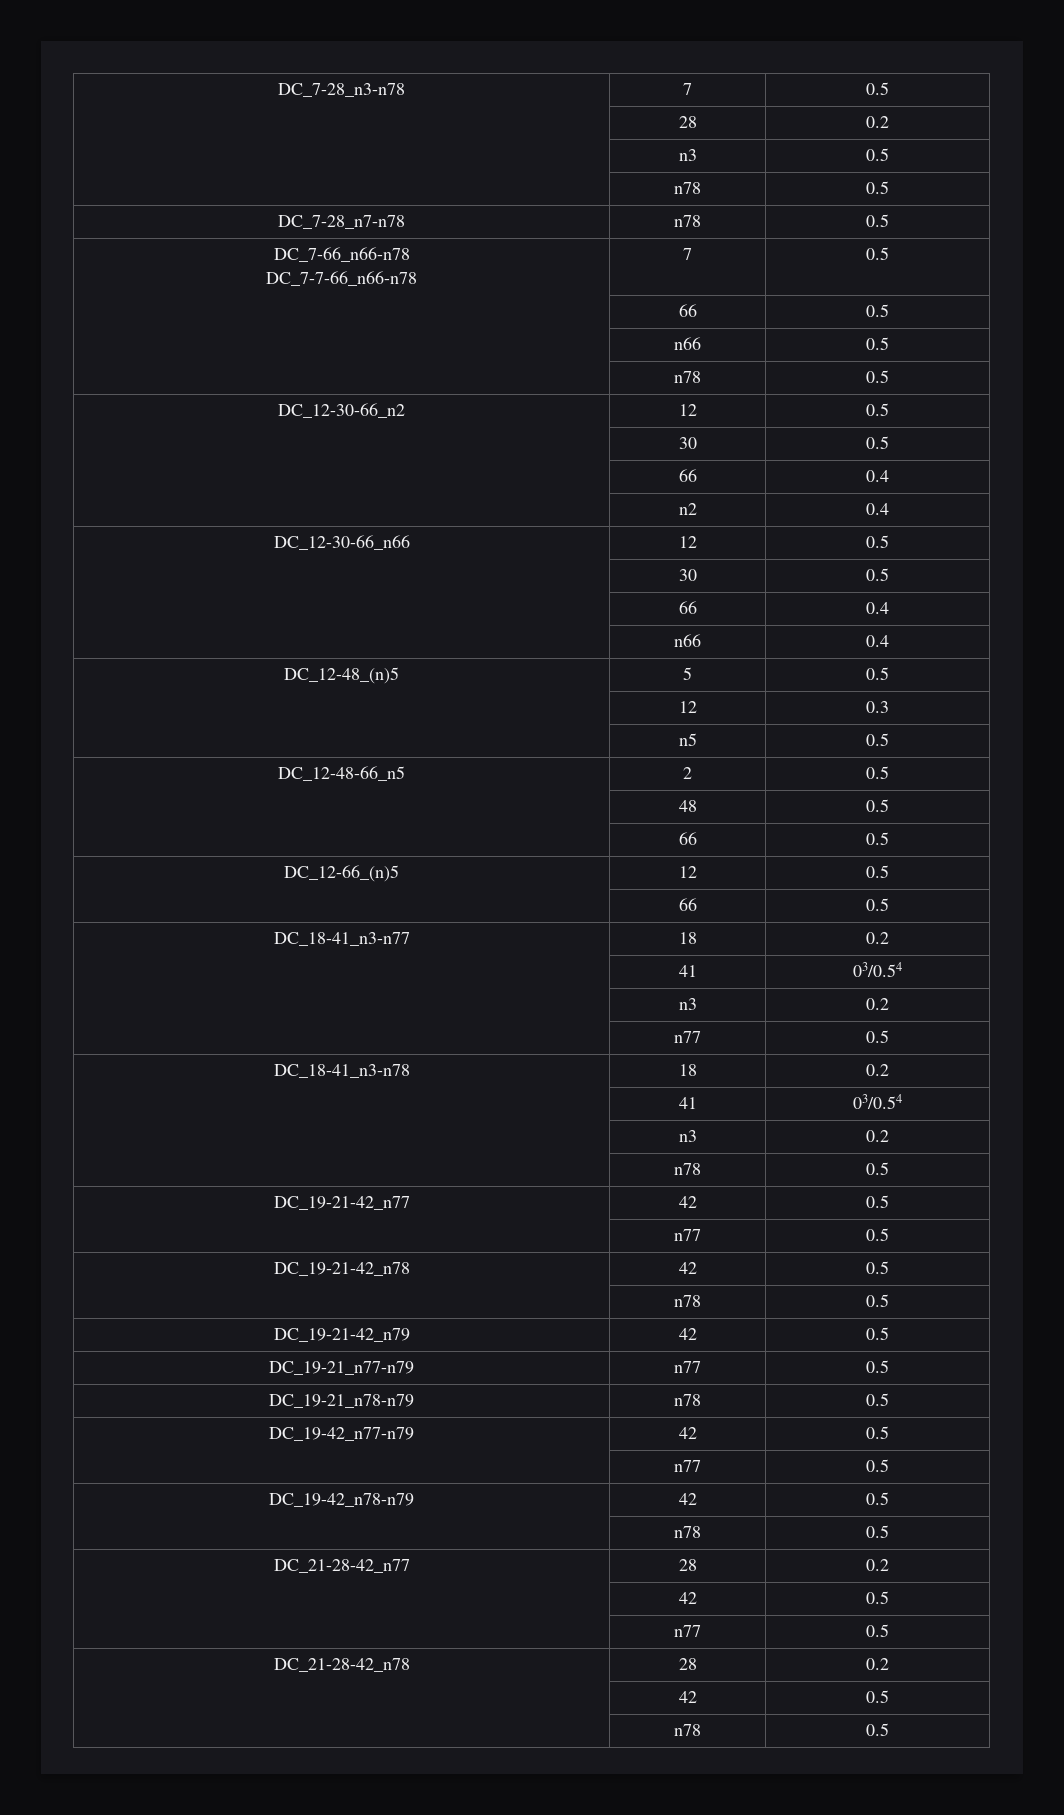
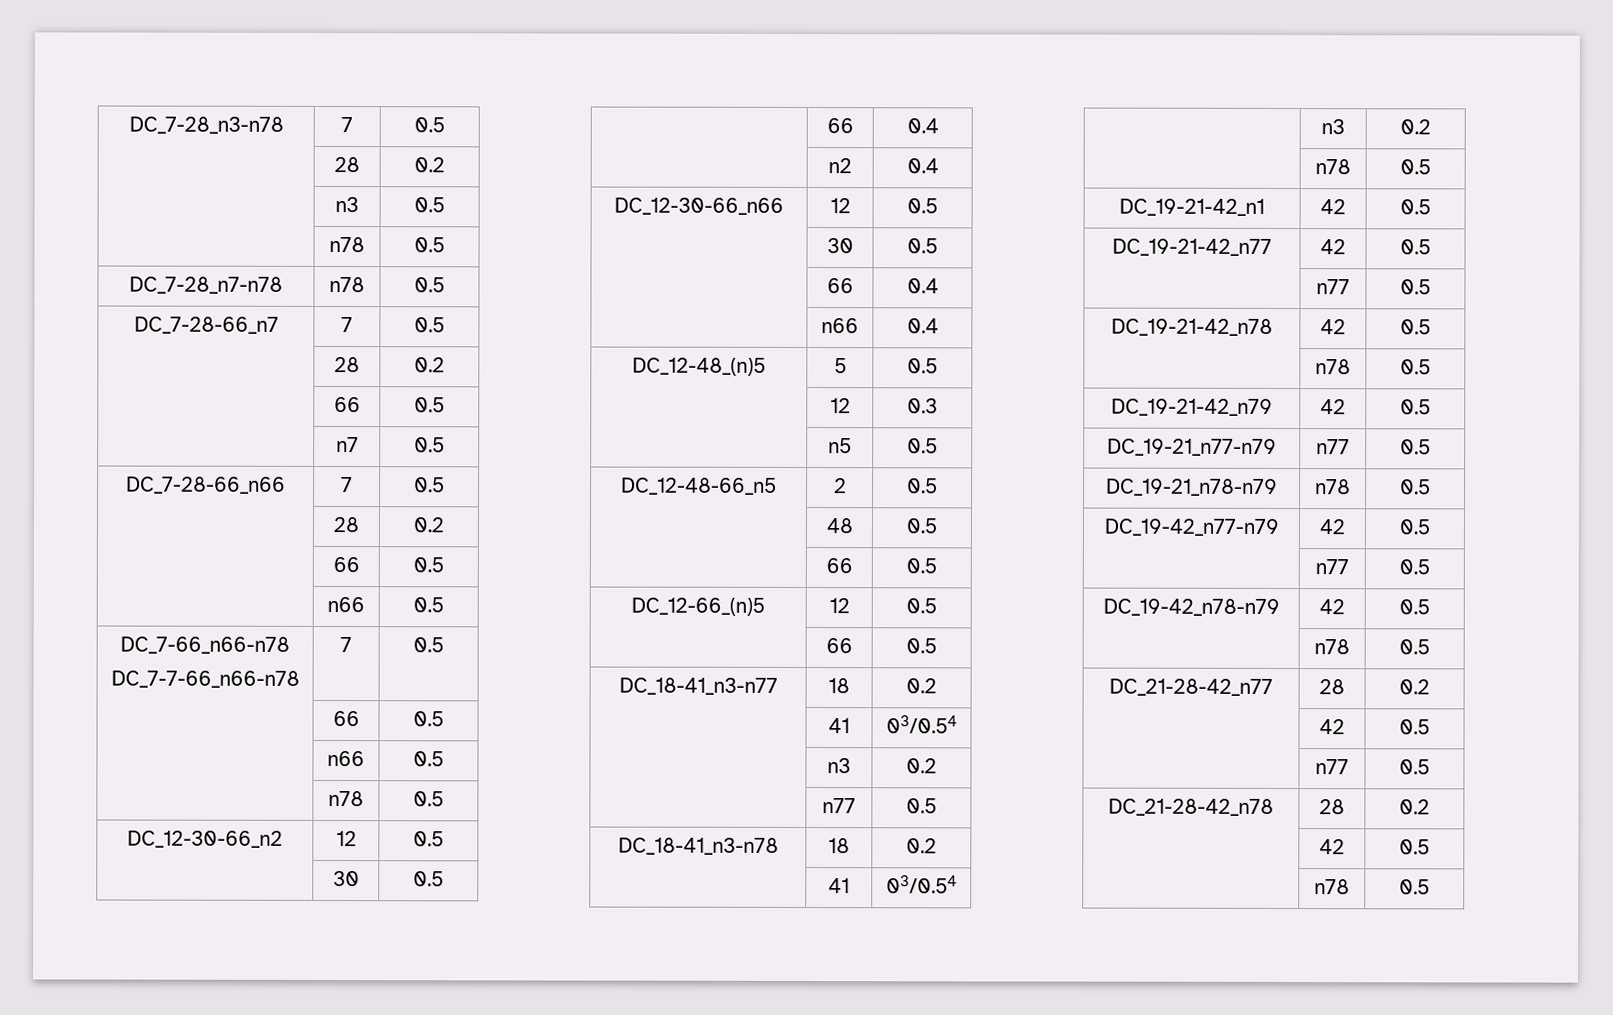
+ DC_7-28-66_n7 | 7 | 0.5
+ | 28 | 0.2
+ | 66 | 0.5
+ | n7 | 0.5
+ DC_7-28-66_n66 | 7 | 0.5
+ | 28 | 0.2
+ | 66 | 0.5
+ | n66 | 0.5
+ DC_19-21-42_n1 | 42 | 0.5

